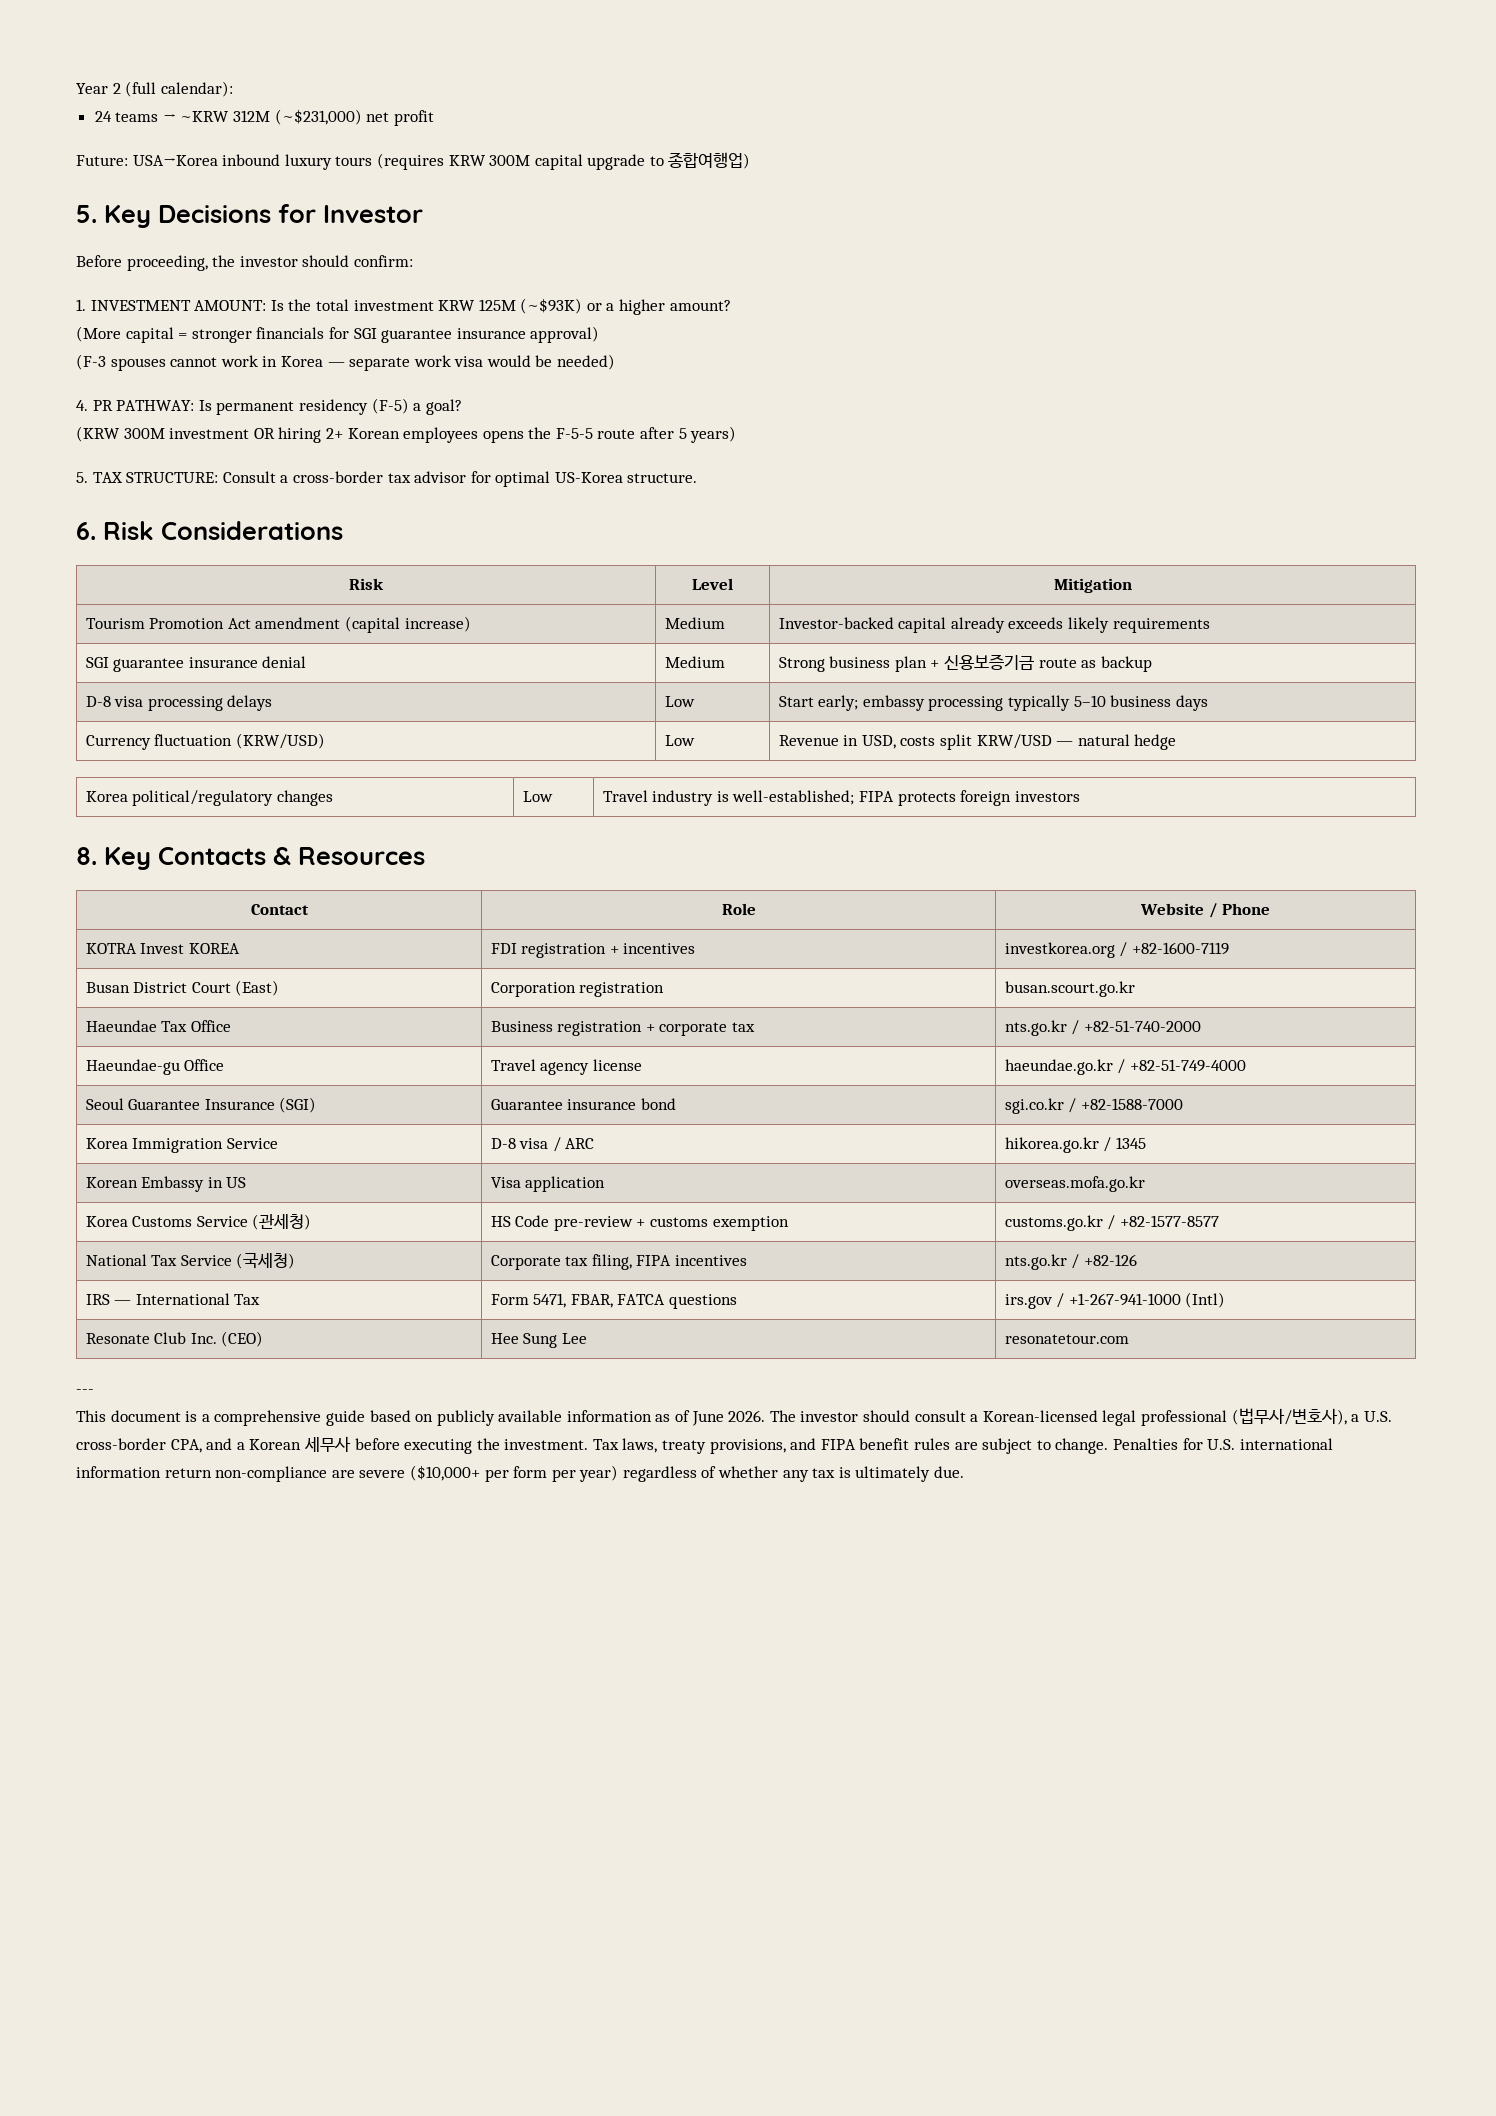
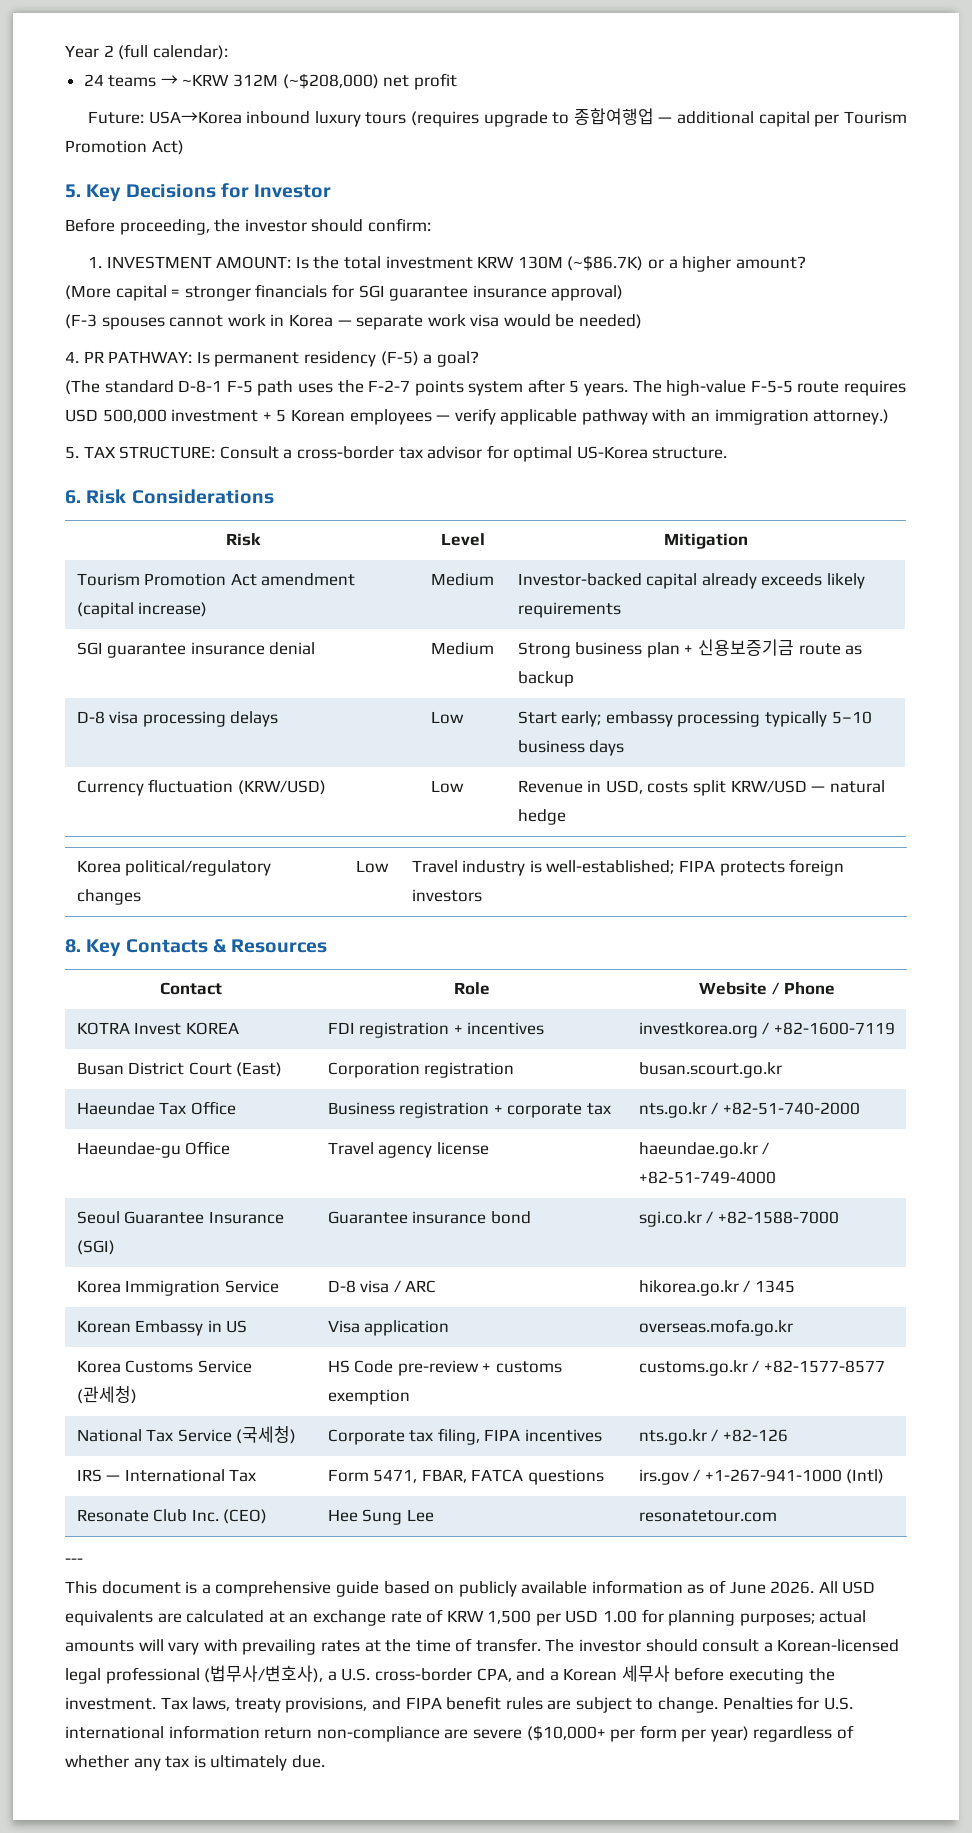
- 24 teams → ~KRW 312M (~$231,000) net profit
+ 24 teams → ~KRW 312M (~$208,000) net profit
- Future: USA→Korea inbound luxury tours (requires KRW 300M capital upgrade to 종합여행업)
+ Future: USA→Korea inbound luxury tours (requires upgrade to 종합여행업 — additional capital per Tourism Promotion Act)
- 1. INVESTMENT AMOUNT: Is the total investment KRW 125M (~$93K) or a higher amount?
+ 1. INVESTMENT AMOUNT: Is the total investment KRW 130M (~$86.7K) or a higher amount?
- (KRW 300M investment OR hiring 2+ Korean employees opens the F-5-5 route after 5 years)
+ (The standard D-8-1 F-5 path uses the F-2-7 points system after 5 years. The high-value F-5-5 route requires USD 500,000 investment + 5 Korean employees — verify applicable pathway with an immigration attorney.)
+ All USD equivalents are calculated at an exchange rate of KRW 1,500 per USD 1.00 for planning purposes; actual amounts will vary with prevailing rates at the time of transfer.

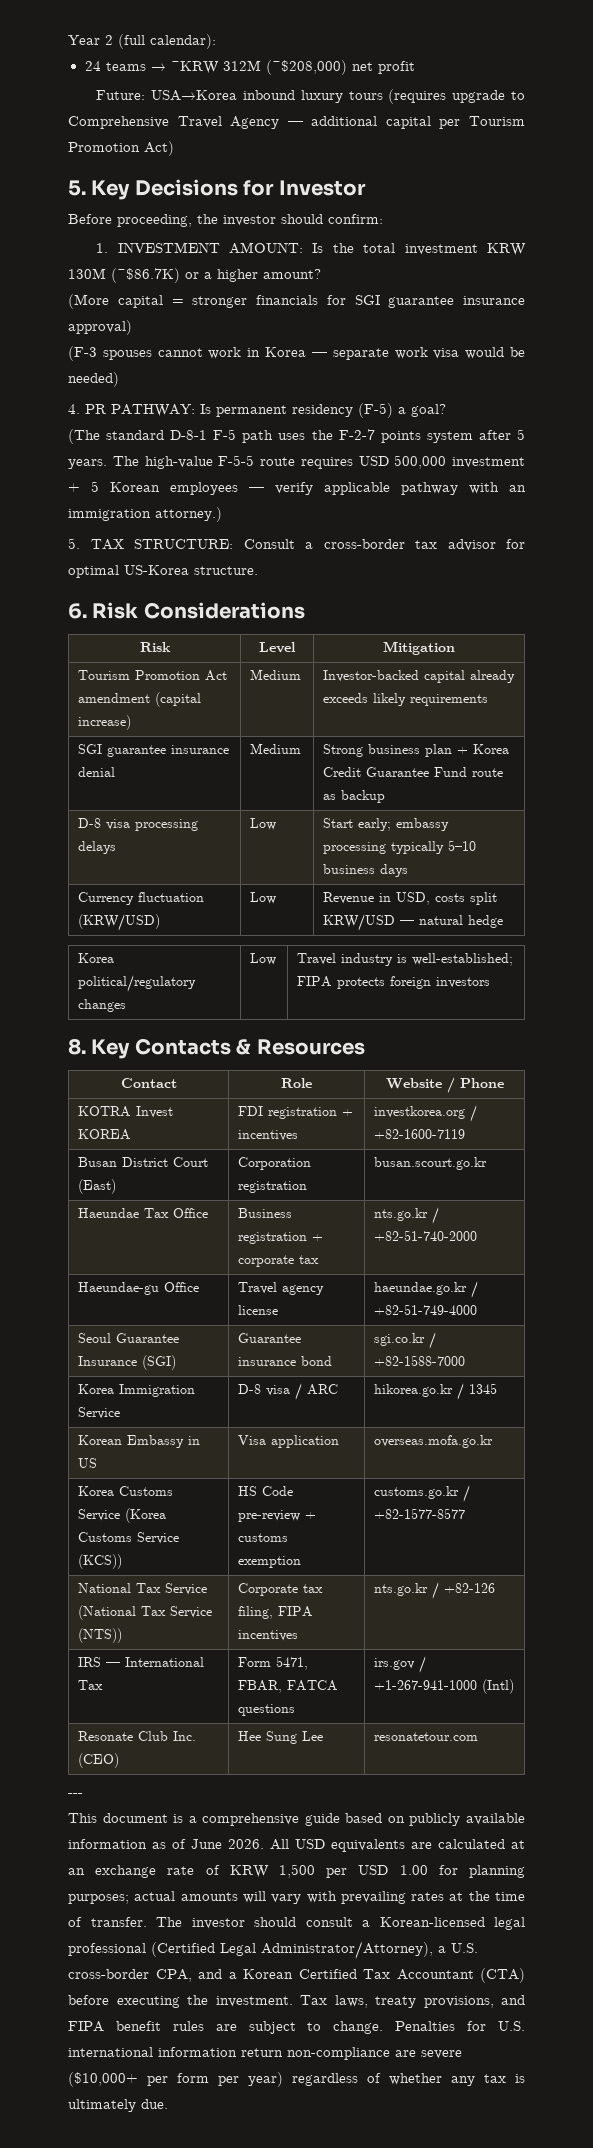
- Future: USA→Korea inbound luxury tours (requires upgrade to 종합여행업 — additional capital per Tourism Promotion Act)
+ Future: USA→Korea inbound luxury tours (requires upgrade to Comprehensive Travel Agency — additional capital per Tourism Promotion Act)
- SGI guarantee insurance denial | Medium | Strong business plan + 신용보증기금 route as backup
+ SGI guarantee insurance denial | Medium | Strong business plan + Korea Credit Guarantee Fund route as backup
- Korea Customs Service (관세청) | HS Code pre-review + customs exemption | customs.go.kr / +82-1577-8577
+ Korea Customs Service (Korea Customs Service (KCS)) | HS Code pre-review + customs exemption | customs.go.kr / +82-1577-8577
- National Tax Service (국세청) | Corporate tax filing, FIPA incentives | nts.go.kr / +82-126
+ National Tax Service (National Tax Service (NTS)) | Corporate tax filing, FIPA incentives | nts.go.kr / +82-126
- The investor should consult a Korean-licensed legal professional (법무사/변호사), a U.S. cross-border CPA, and a Korean 세무사 before executing the investment.
+ The investor should consult a Korean-licensed legal professional (Certified Legal Administrator/Attorney), a U.S. cross-border CPA, and a Korean Certified Tax Accountant (CTA) before executing the investment.

